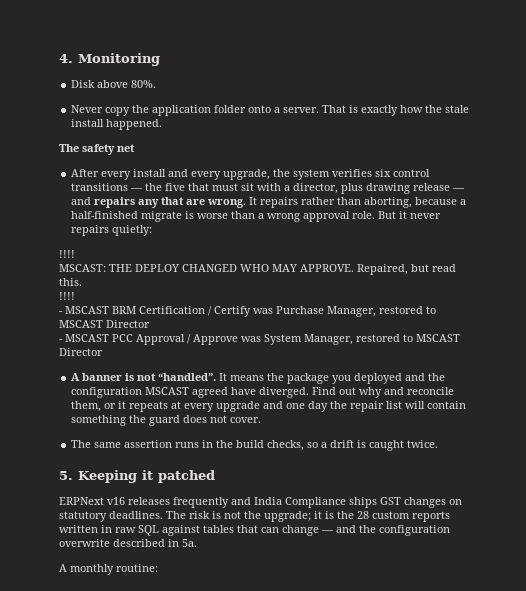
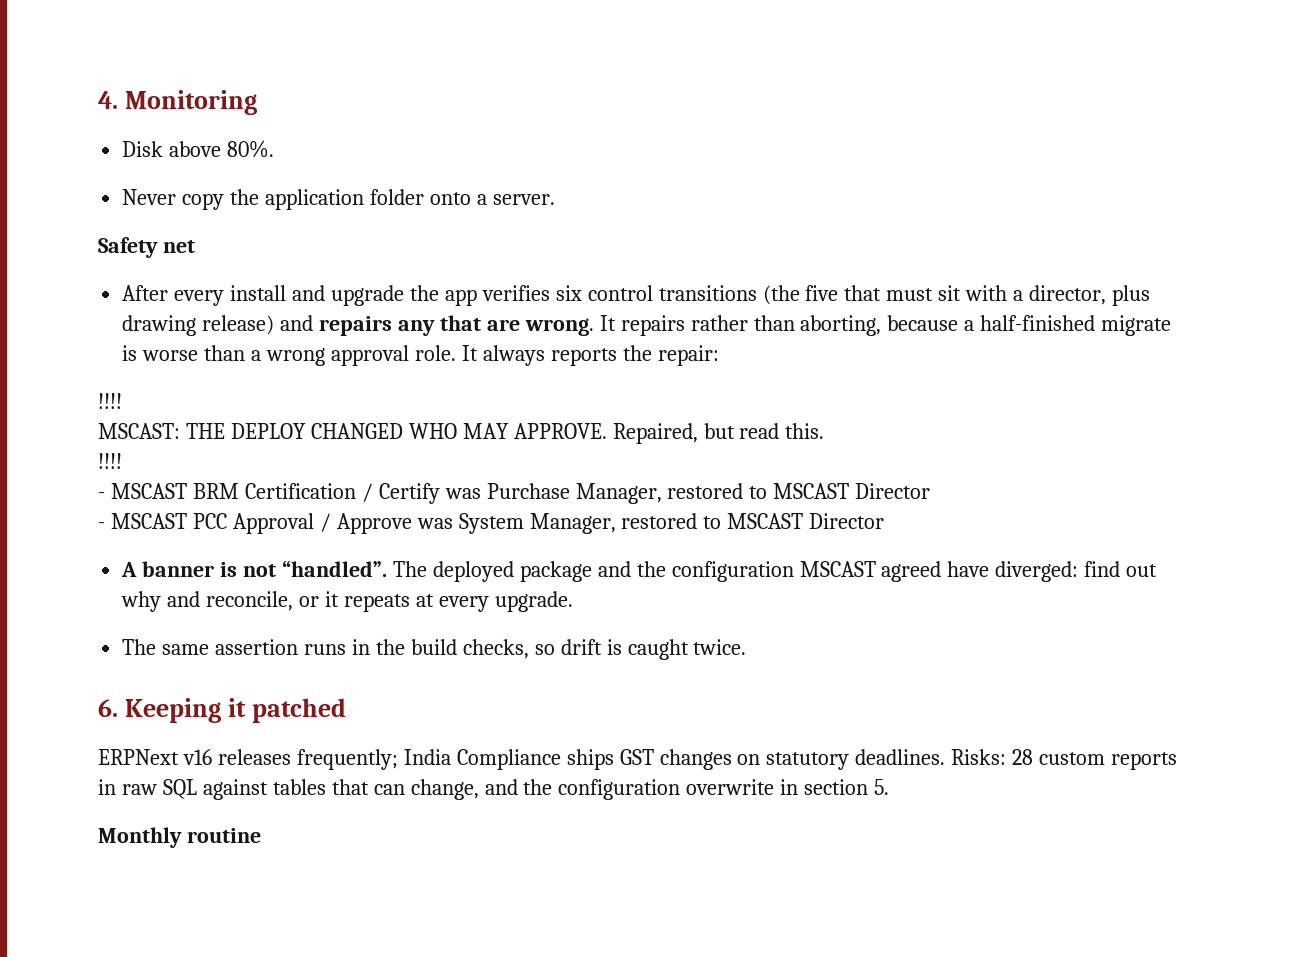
- Never copy the application folder onto a server. That is exactly how the stale install happened.
- The safety net
+ Never copy the application folder onto a server.
+ Safety net
- After every install and every upgrade, the system verifies six control transitions — the five that must sit with a director, plus drawing release — and repairs any that are wrong.
+ After every install and upgrade the app verifies six control transitions (the five that must sit with a director, plus drawing release) and repairs any that are wrong.
- But it never repairs quietly:
+ It always reports the repair:
- It means the package you deployed and the configuration MSCAST agreed have diverged. Find out why and reconcile them, or it repeats at every upgrade and one day the repair list will contain something the guard does not cover.
+ The deployed package and the configuration MSCAST agreed have diverged: find out why and reconcile, or it repeats at every upgrade.
- The same assertion runs in the build checks, so a drift is caught twice.
+ The same assertion runs in the build checks, so drift is caught twice.
- 5. Keeping it patched
+ 6. Keeping it patched
- ERPNext v16 releases frequently and India Compliance ships GST changes on statutory deadlines.
+ ERPNext v16 releases frequently; India Compliance ships GST changes on statutory deadlines.
- The risk is not the upgrade; it is the 28 custom reports written in raw SQL against tables that can change — and the configuration overwrite described in 5a.
- A monthly routine:
+ Risks: 28 custom reports in raw SQL against tables that can change, and the configuration overwrite in section 5.
+ Monthly routine

